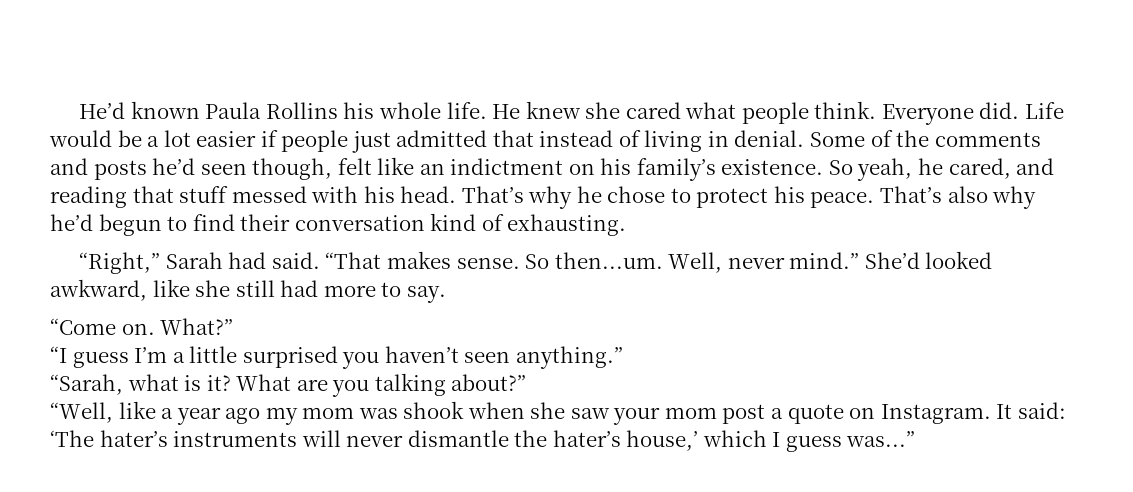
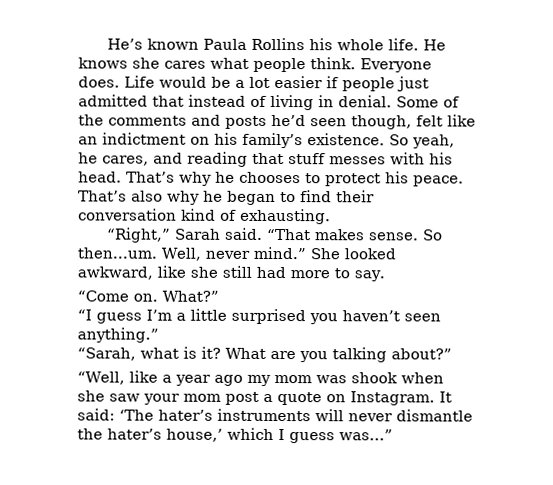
- He’d known Paula Rollins his whole life.
+ He’s known Paula Rollins his whole life.
- He knew she cared what people think.
+ He knows she cares what people think.
- Everyone did.
+ Everyone does.
- So yeah, he cared, and reading that stuff messed with his head.
+ So yeah, he cares, and reading that stuff messes with his head.
- That’s why he chose to protect his peace.
+ That’s why he chooses to protect his peace.
- That’s also why he’d begun to find their conversation kind of exhausting.
+ That’s also why he began to find their conversation kind of exhausting.
- “Right,” Sarah had said.
+ “Right,” Sarah said.
- She’d looked awkward, like she still had more to say.
+ She looked awkward, like she still had more to say.

